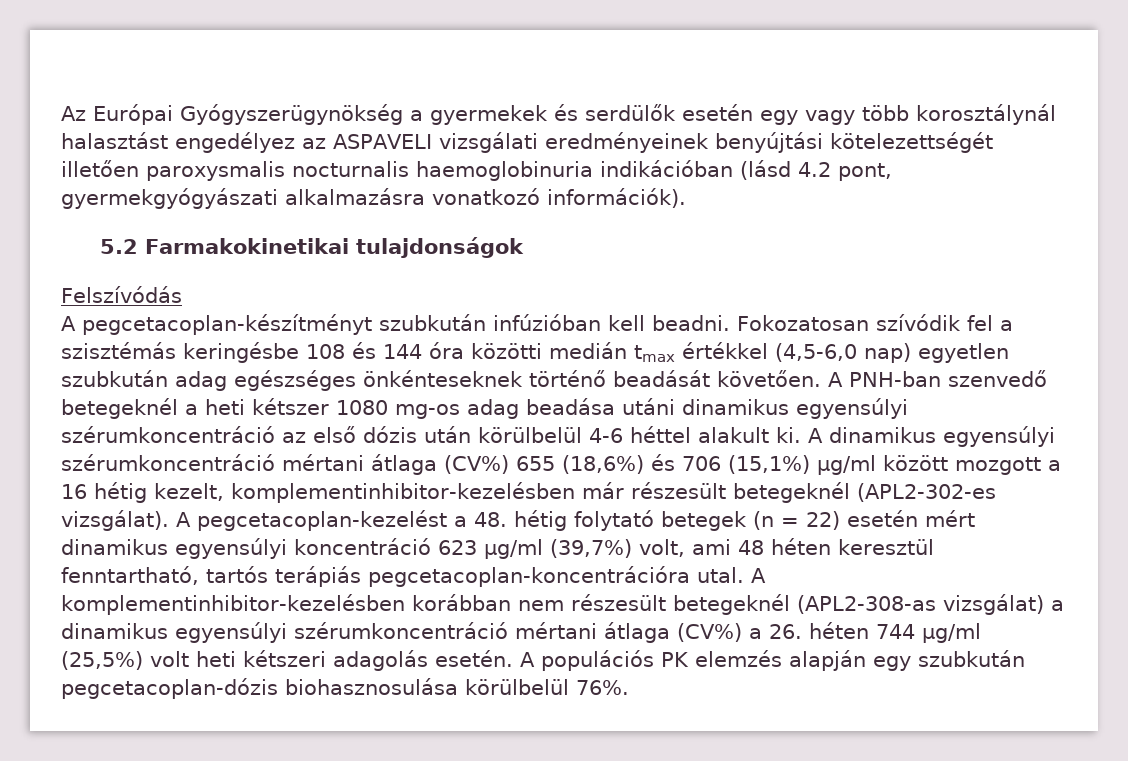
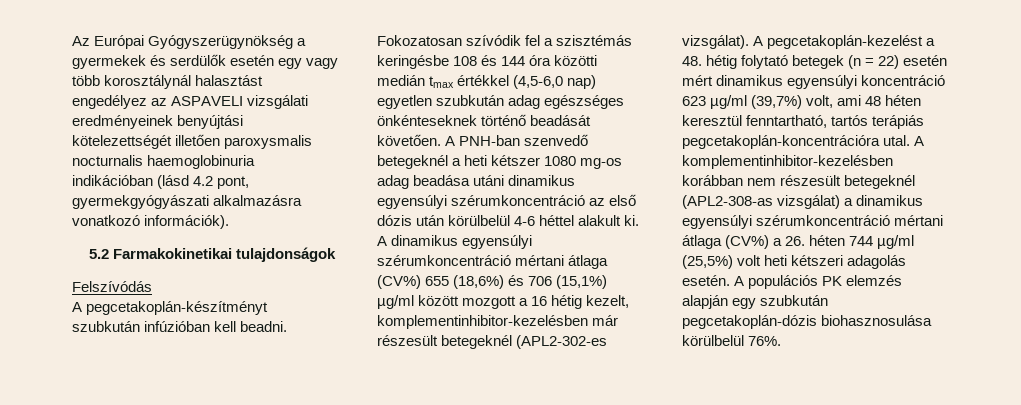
- A pegcetacoplan-készítményt szubkután infúzióban kell beadni.
+ A pegcetakoplán-készítményt szubkután infúzióban kell beadni.
- A pegcetacoplan-kezelést a 48. hétig folytató betegek (n = 22) esetén mért dinamikus egyensúlyi koncentráció 623 µg/ml (39,7%) volt, ami 48 héten keresztül fenntartható, tartós terápiás pegcetacoplan-koncentrációra utal.
+ A pegcetakoplán-kezelést a 48. hétig folytató betegek (n = 22) esetén mért dinamikus egyensúlyi koncentráció 623 µg/ml (39,7%) volt, ami 48 héten keresztül fenntartható, tartós terápiás pegcetakoplán-koncentrációra utal.
- A populációs PK elemzés alapján egy szubkután pegcetacoplan-dózis biohasznosulása körülbelül 76%.
+ A populációs PK elemzés alapján egy szubkután pegcetakoplán-dózis biohasznosulása körülbelül 76%.

